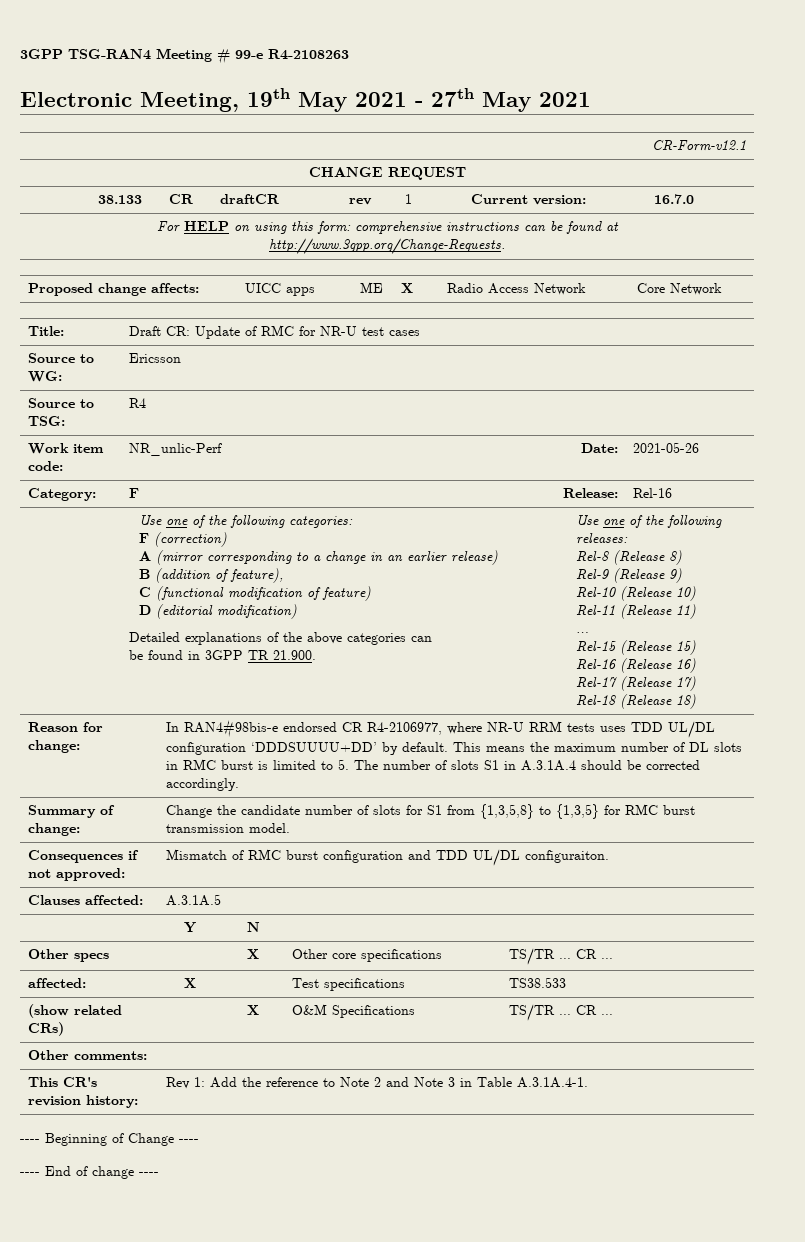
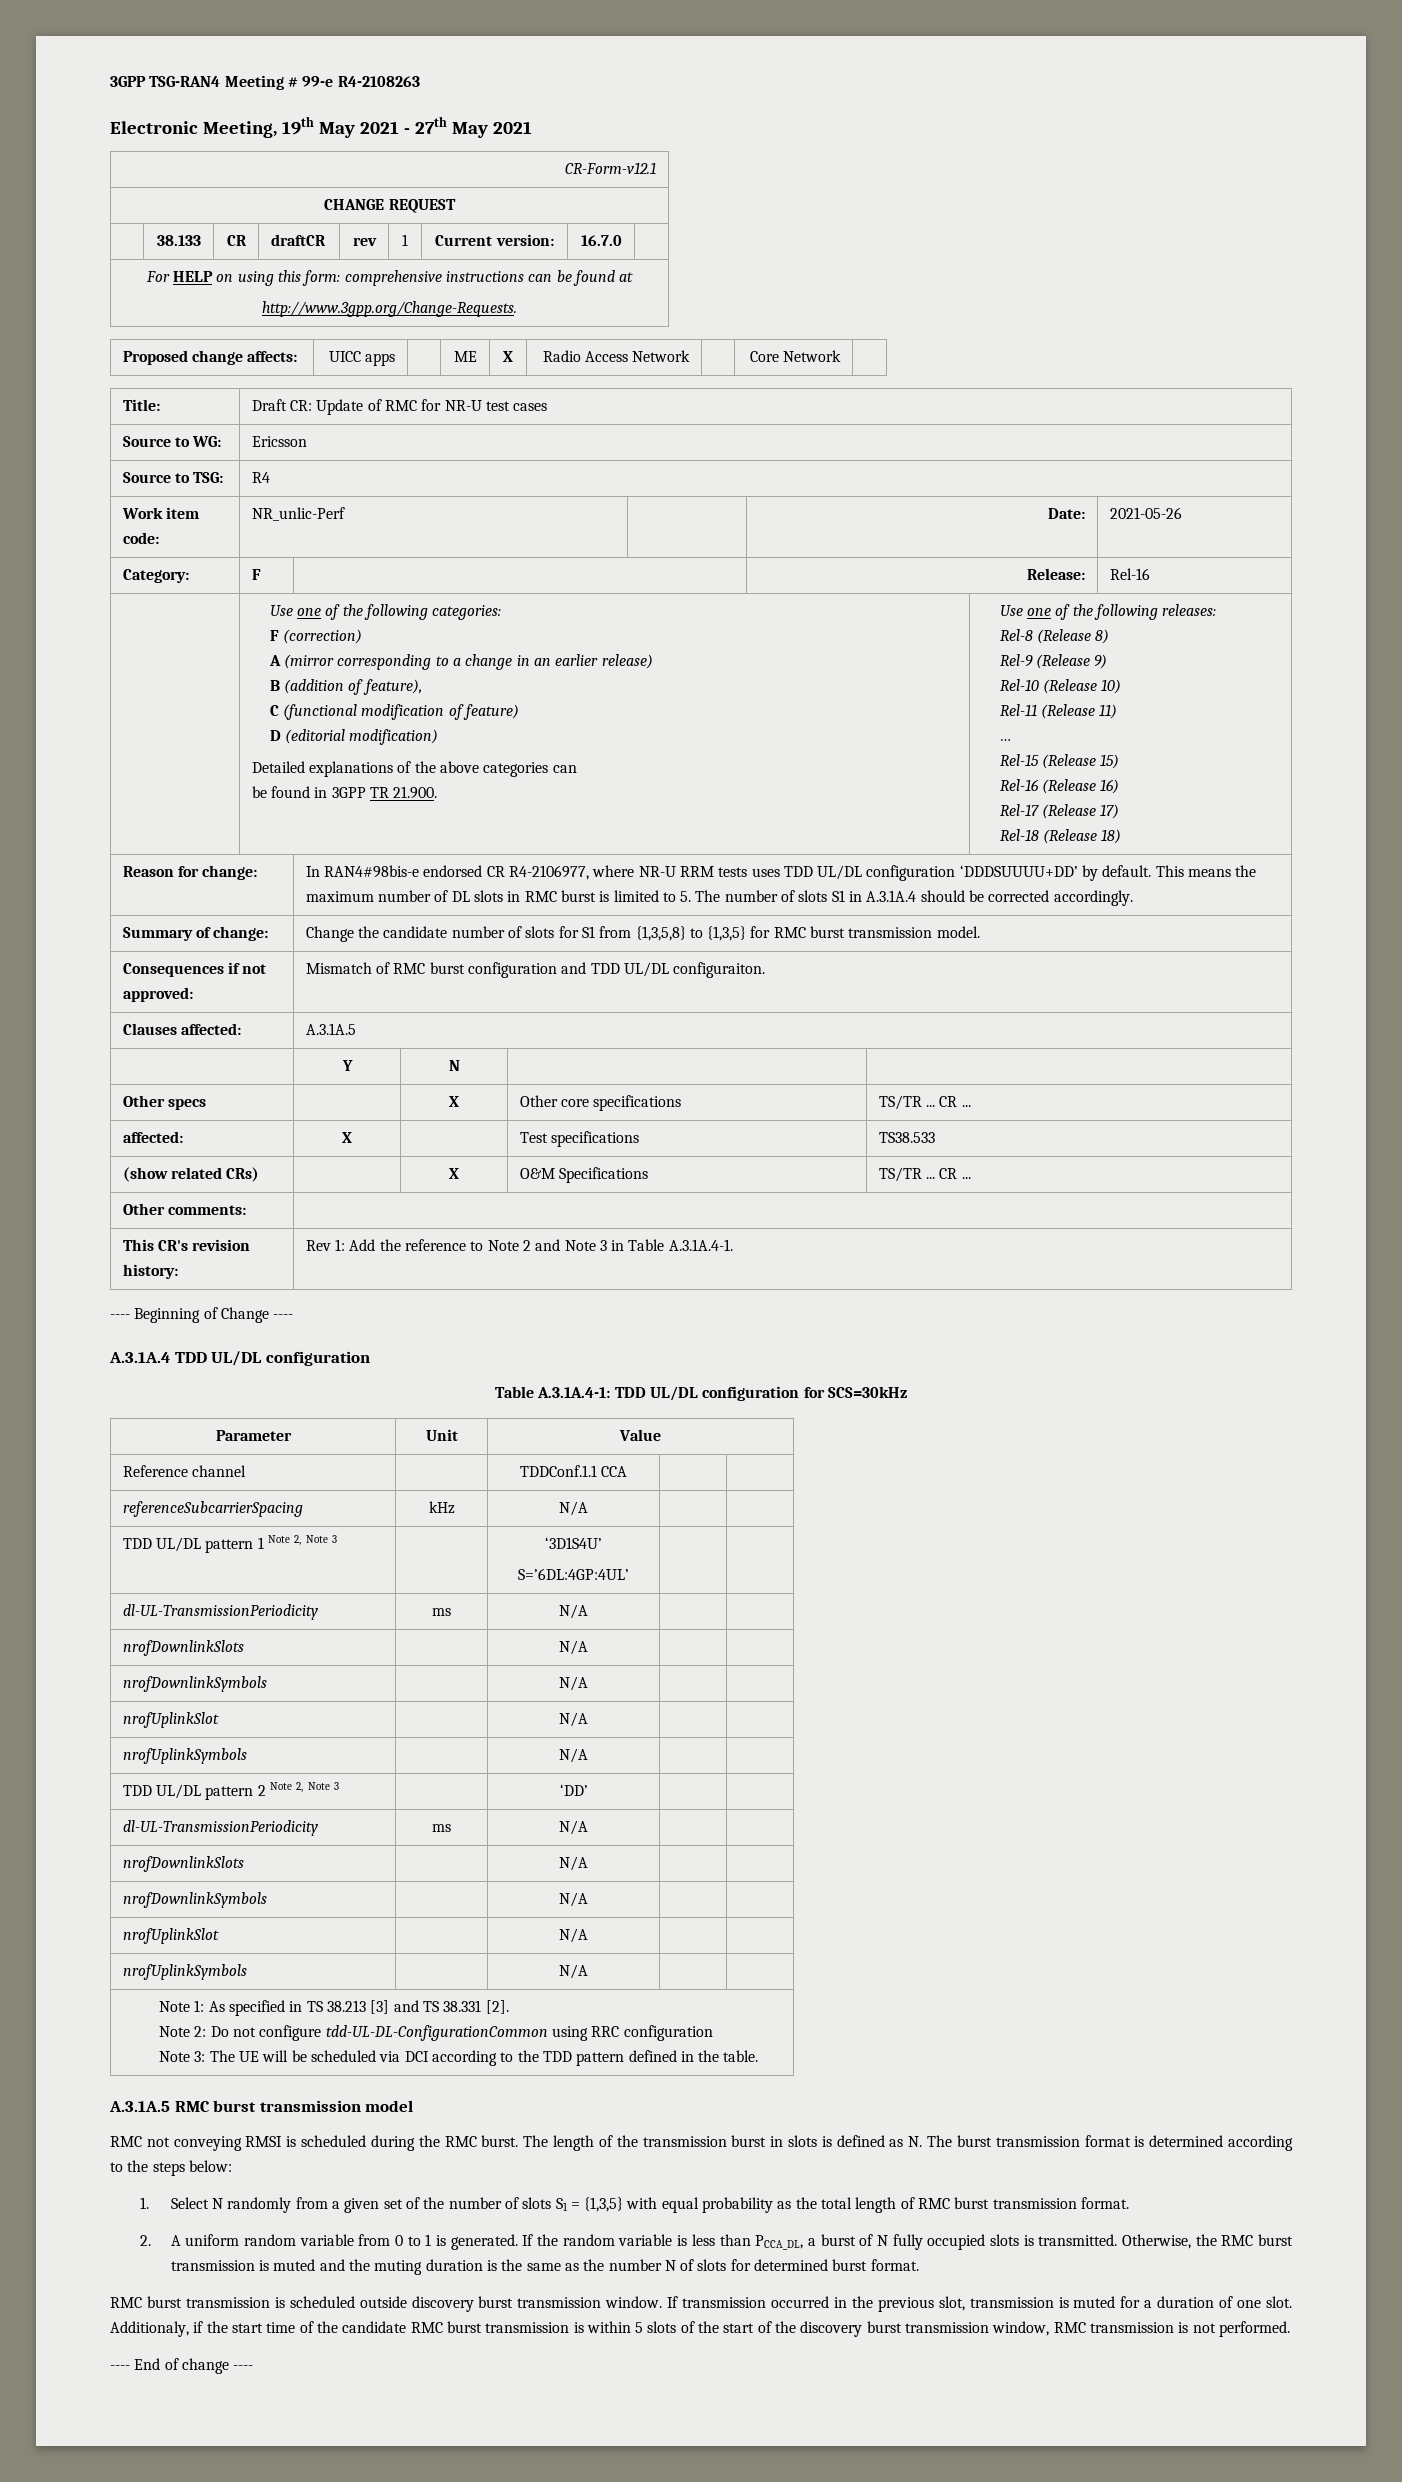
+ A.3.1A.4 TDD UL/DL configuration
+ Table A.3.1A.4-1: TDD UL/DL configuration for SCS=30kHz
+ Parameter | Unit | Value
+ Reference channel | | TDDConf.1.1 CCA | |
+ referenceSubcarrierSpacing | kHz | N/A | |
+ TDD UL/DL pattern 1 Note 2, Note 3 | | ‘3D1S4U’
+ S=’6DL:4GP:4UL’ | |
+ dl-UL-TransmissionPeriodicity | ms | N/A | |
+ nrofDownlinkSlots | | N/A | |
+ nrofDownlinkSymbols | | N/A | |
+ nrofUplinkSlot | | N/A | |
+ nrofUplinkSymbols | | N/A | |
+ TDD UL/DL pattern 2 Note 2, Note 3 | | ‘DD’ | |
+ dl-UL-TransmissionPeriodicity | ms | N/A | |
+ nrofDownlinkSlots | | N/A | |
+ nrofDownlinkSymbols | | N/A | |
+ nrofUplinkSlot | | N/A | |
+ nrofUplinkSymbols | | N/A | |
+ Note 1: As specified in TS 38.213 [3] and TS 38.331 [2].
+ Note 2: Do not configure tdd-UL-DL-ConfigurationCommon using RRC configuration
+ Note 3: The UE will be scheduled via DCI according to the TDD pattern defined in the table.
+ A.3.1A.5 RMC burst transmission model
+ RMC not conveying RMSI is scheduled during the RMC burst. The length of the transmission burst in slots is defined as N. The burst transmission format is determined according to the steps below:
+ 1. Select N randomly from a given set of the number of slots S1 = {1,3,5} with equal probability as the total length of RMC burst transmission format.
+ 2. A uniform random variable from 0 to 1 is generated. If the random variable is less than PCCA_DL, a burst of N fully occupied slots is transmitted. Otherwise, the RMC burst transmission is muted and the muting duration is the same as the number N of slots for determined burst format.
+ RMC burst transmission is scheduled outside discovery burst transmission window. If transmission occurred in the previous slot, transmission is muted for a duration of one slot. Additionaly, if the start time of the candidate RMC burst transmission is within 5 slots of the start of the discovery burst transmission window, RMC transmission is not performed.

